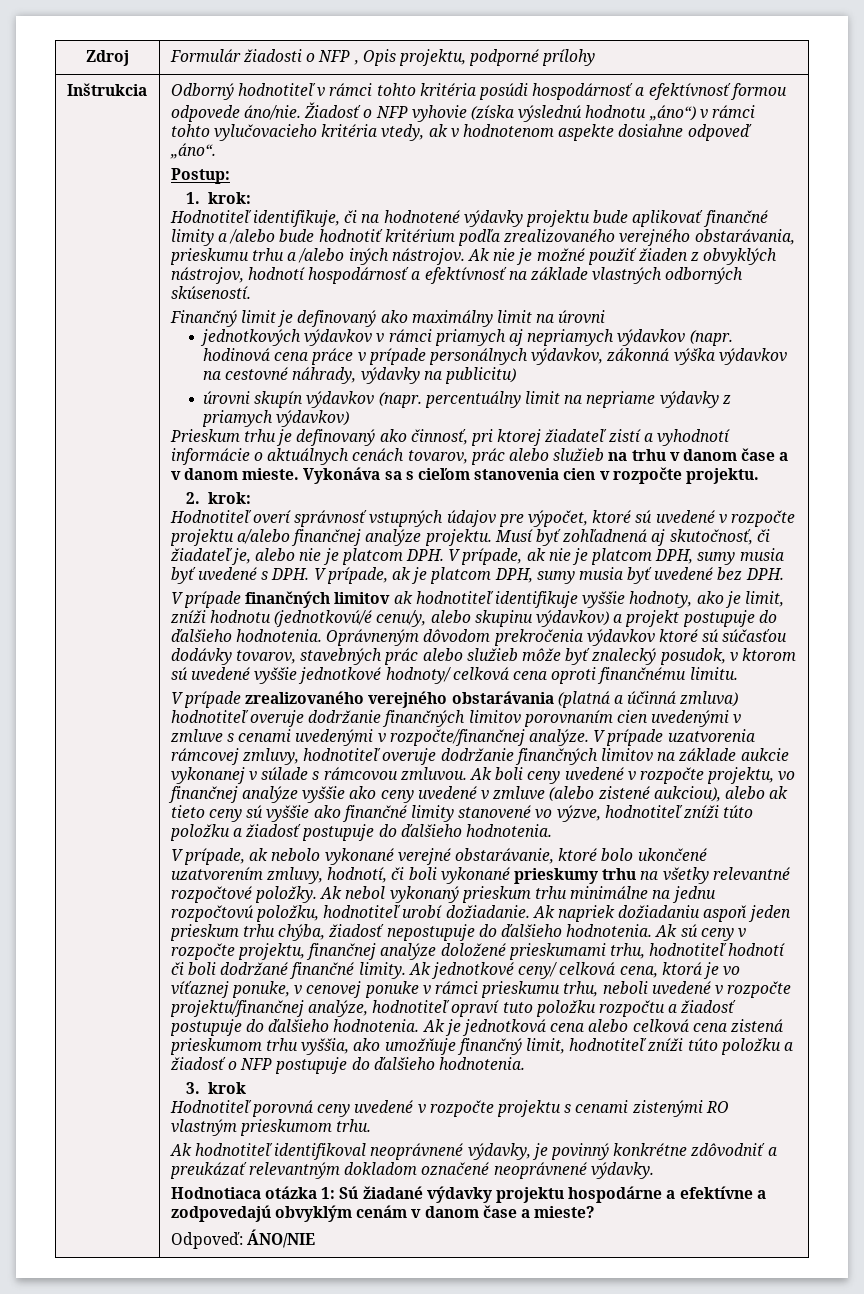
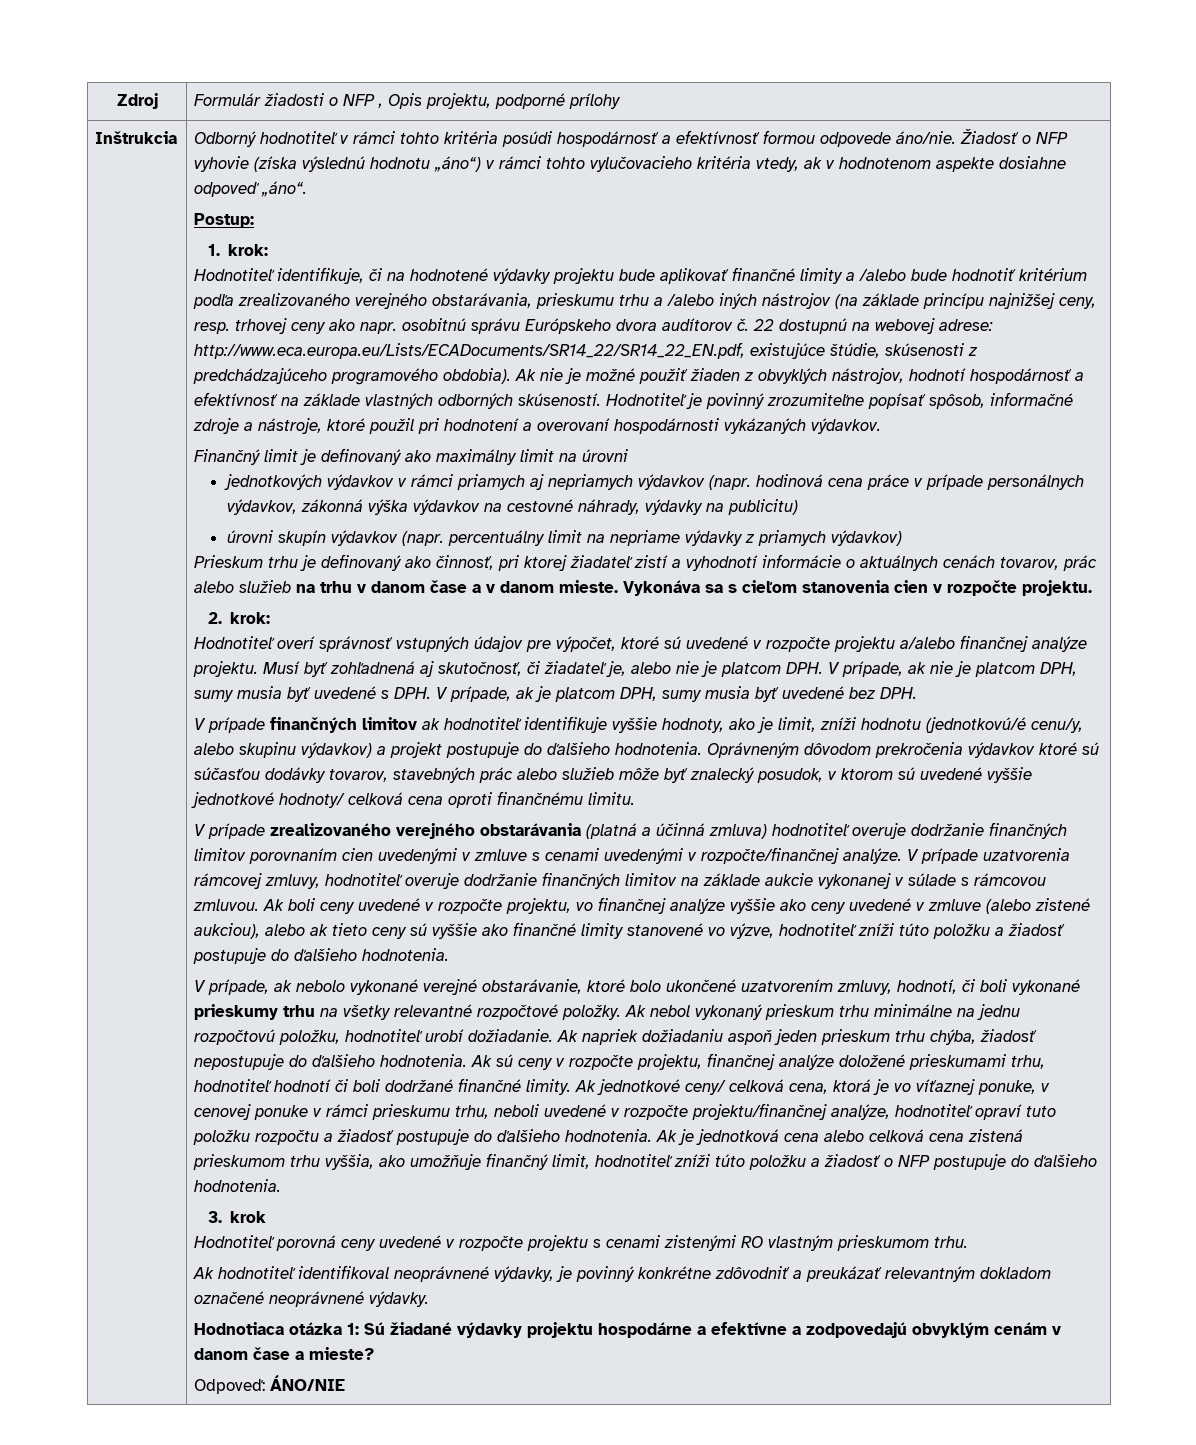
- Hodnotiteľ identifikuje, či na hodnotené výdavky projektu bude aplikovať finančné limity a /alebo bude hodnotiť kritérium podľa zrealizovaného verejného obstarávania, prieskumu trhu a /alebo iných nástrojov.
+ Hodnotiteľ identifikuje, či na hodnotené výdavky projektu bude aplikovať finančné limity a /alebo bude hodnotiť kritérium podľa zrealizovaného verejného obstarávania, prieskumu trhu a /alebo iných nástrojov (na základe princípu najnižšej ceny, resp. trhovej ceny ako napr. osobitnú správu Európskeho dvora audítorov č. 22 dostupnú na webovej adrese: http://www.eca.europa.eu/Lists/ECADocuments/SR14_22/SR14_22_EN.pdf, existujúce štúdie, skúsenosti z predchádzajúceho programového obdobia).
+ Hodnotiteľ je povinný zrozumiteľne popísať spôsob, informačné zdroje a nástroje, ktoré použil pri hodnotení a overovaní hospodárnosti vykázaných výdavkov.

